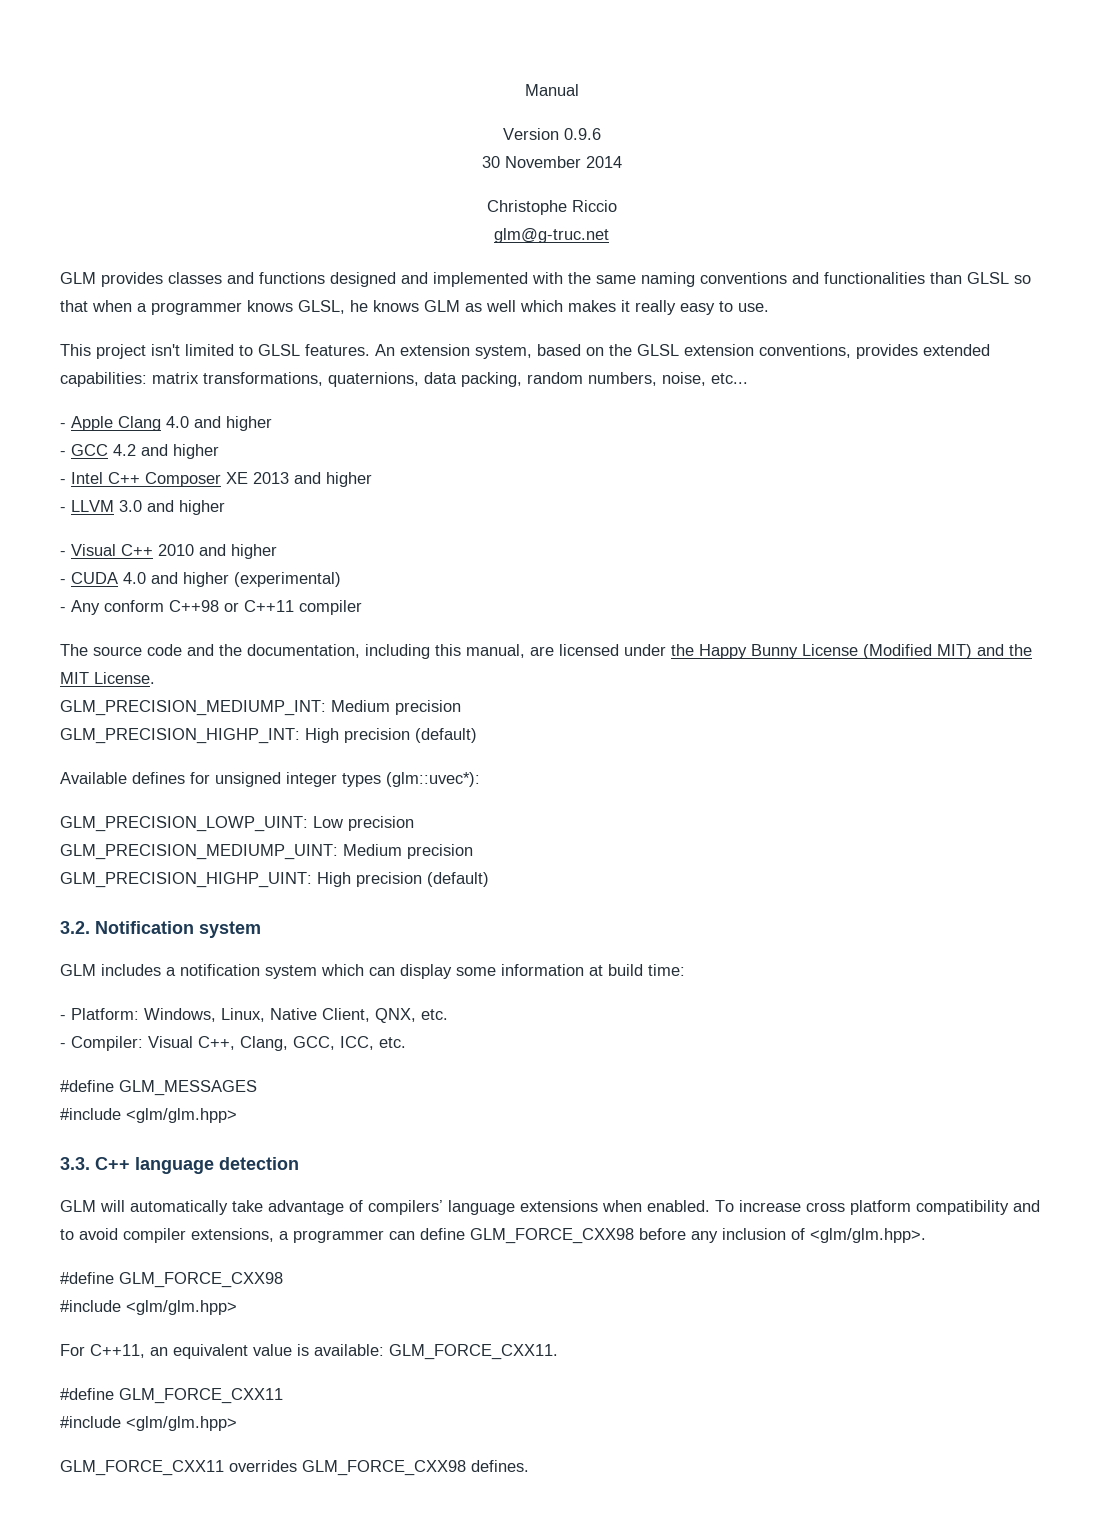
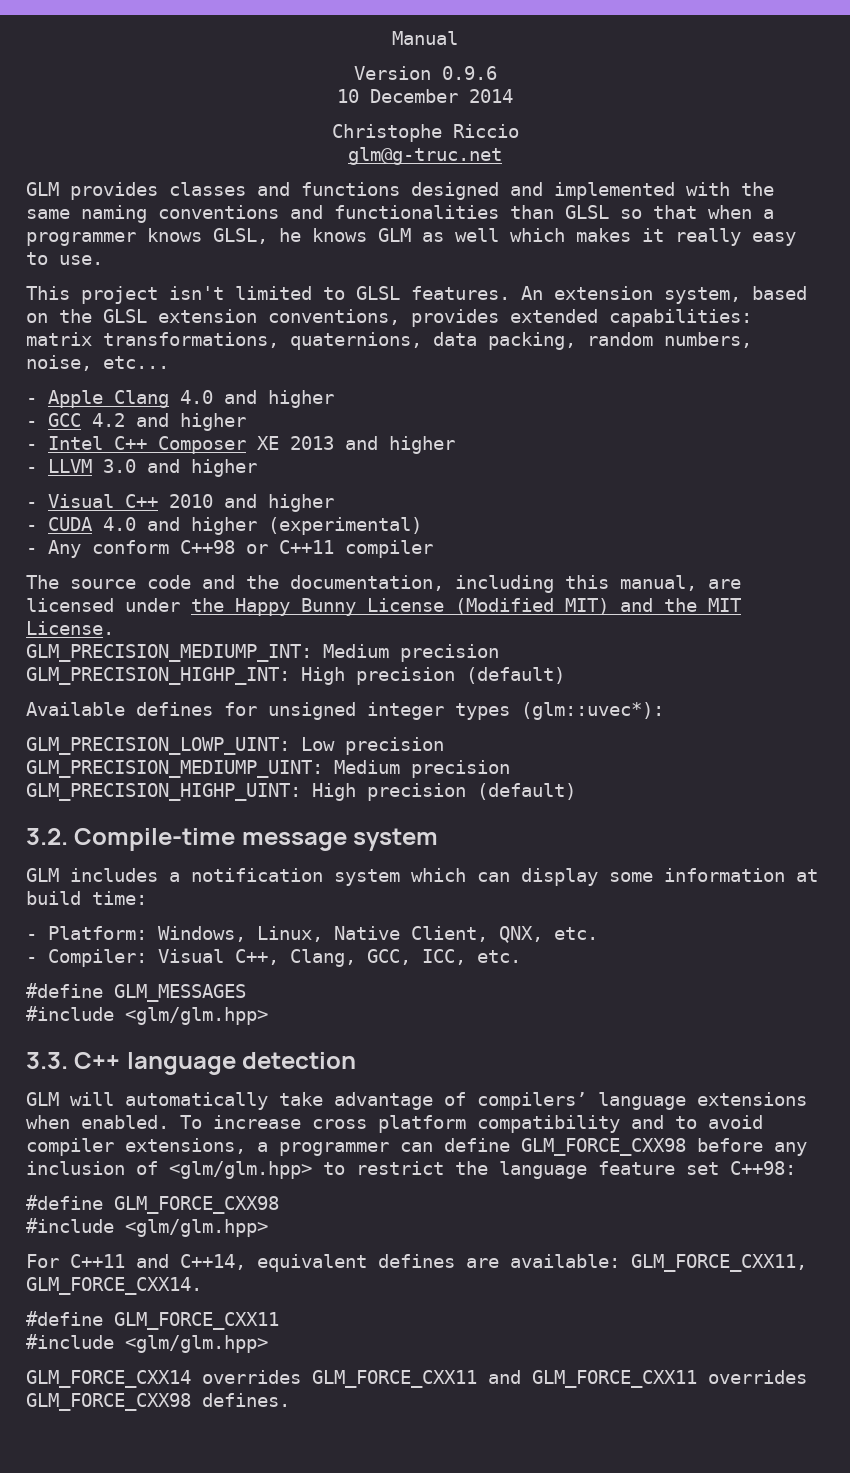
- 30 November 2014
+ 10 December 2014
- 3.2. Notification system
+ 3.2. Compile-time message system
- To increase cross platform compatibility and to avoid compiler extensions, a programmer can define GLM_FORCE_CXX98 before any inclusion of <glm/glm.hpp>.
+ To increase cross platform compatibility and to avoid compiler extensions, a programmer can define GLM_FORCE_CXX98 before any inclusion of <glm/glm.hpp> to restrict the language feature set C++98:
- For C++11, an equivalent value is available: GLM_FORCE_CXX11.
+ For C++11 and C++14, equivalent defines are available: GLM_FORCE_CXX11, GLM_FORCE_CXX14.
- GLM_FORCE_CXX11 overrides GLM_FORCE_CXX98 defines.
+ GLM_FORCE_CXX14 overrides GLM_FORCE_CXX11 and GLM_FORCE_CXX11 overrides GLM_FORCE_CXX98 defines.

